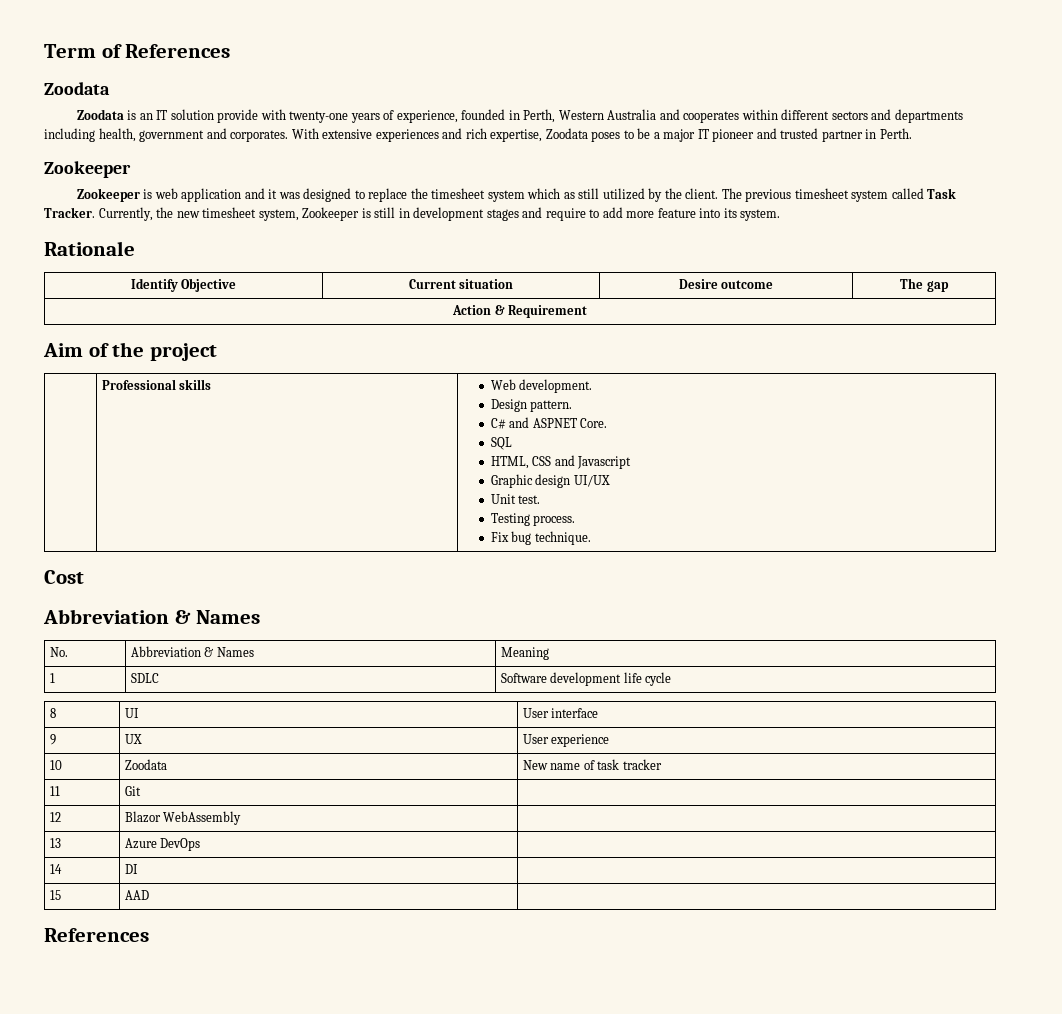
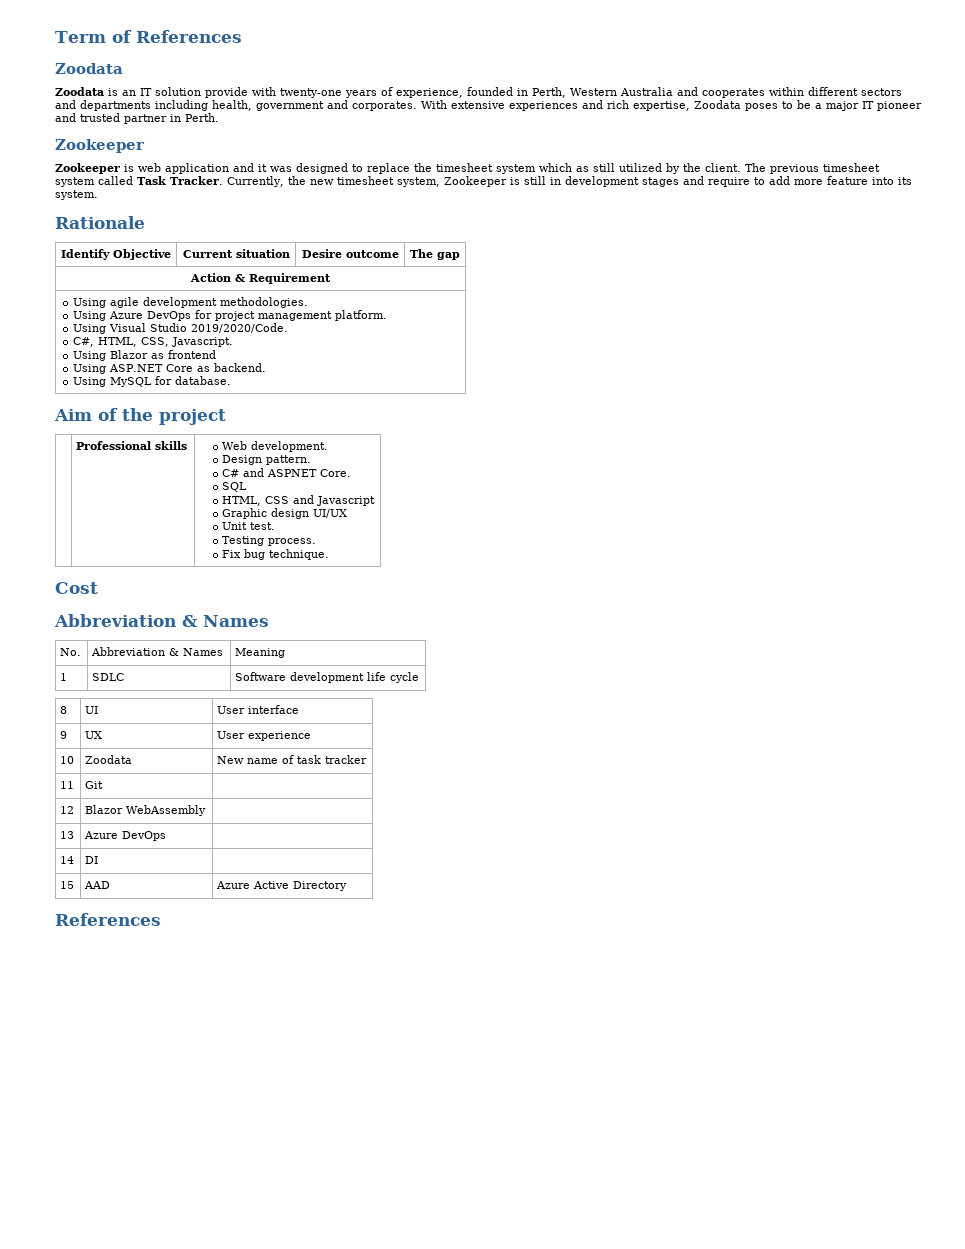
+ Using agile development methodologies.
+ Using Azure DevOps for project management platform.
+ Using Visual Studio 2019/2020/Code.
+ C#, HTML, CSS, Javascript.
+ Using Blazor as frontend
+ Using ASP.NET Core as backend.
+ Using MySQL for database.
- 15 | AAD |
+ 15 | AAD | Azure Active Directory

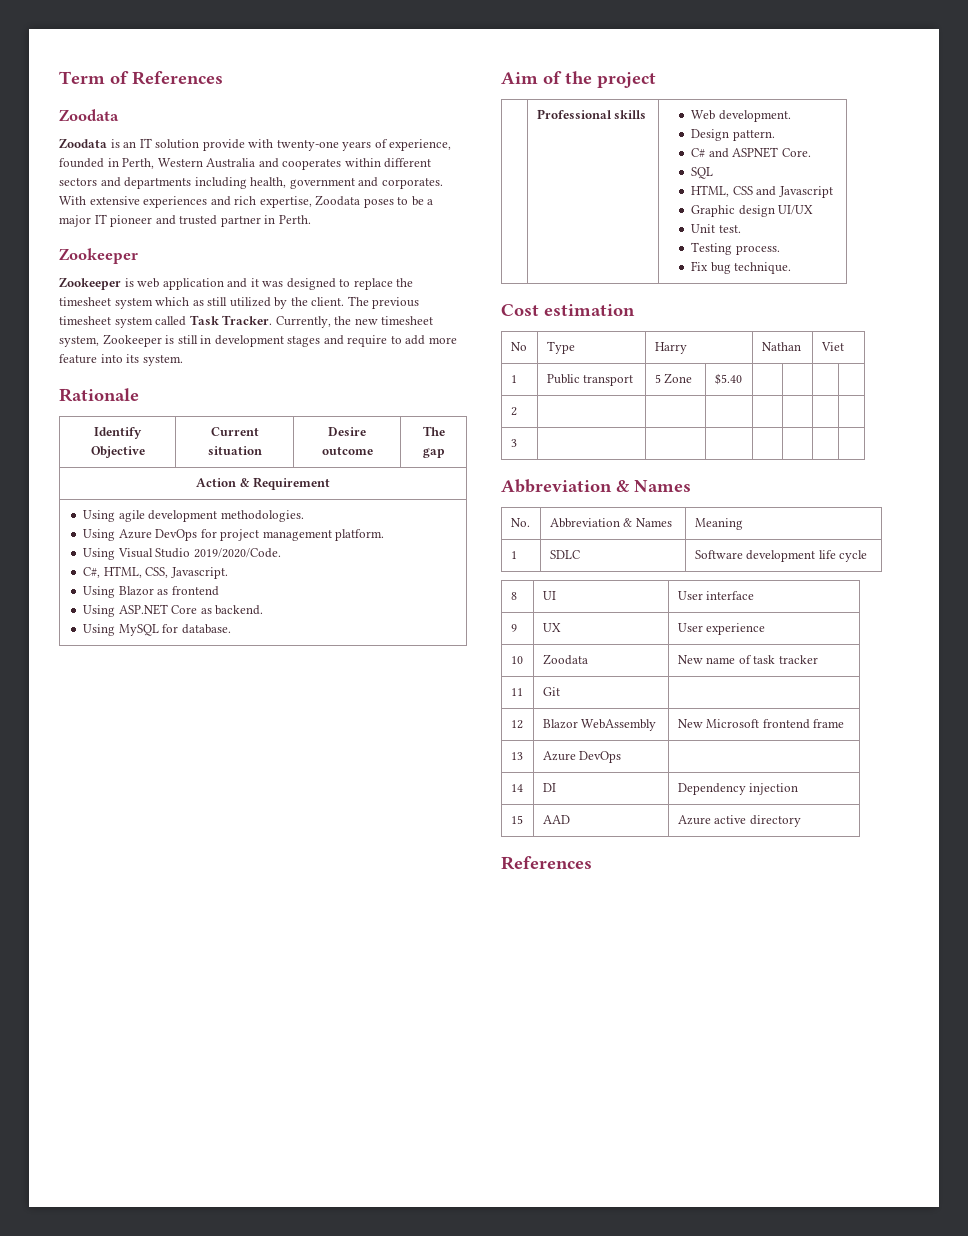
- Cost
+ Cost estimation
+ No | Type | Harry | Nathan | Viet
+ 1 | Public transport | 5 Zone | $5.40 | | | |
+ 2 | | | | | | |
+ 3 | | | | | | |
- 12 | Blazor WebAssembly |
+ 12 | Blazor WebAssembly | New Microsoft frontend frame
- 14 | DI |
+ 14 | DI | Dependency injection
- 15 | AAD | Azure Active Directory
+ 15 | AAD | Azure active directory

